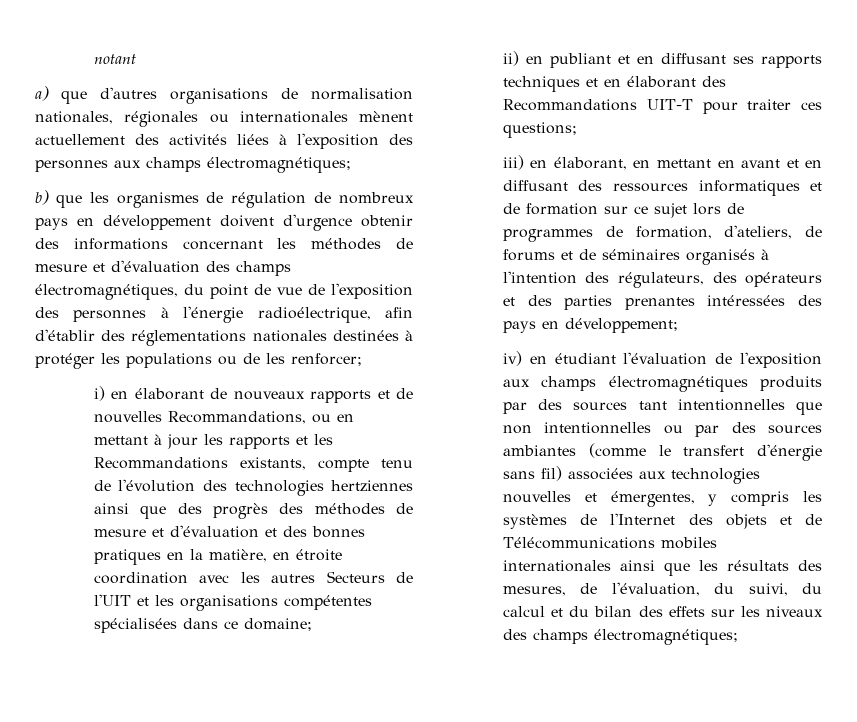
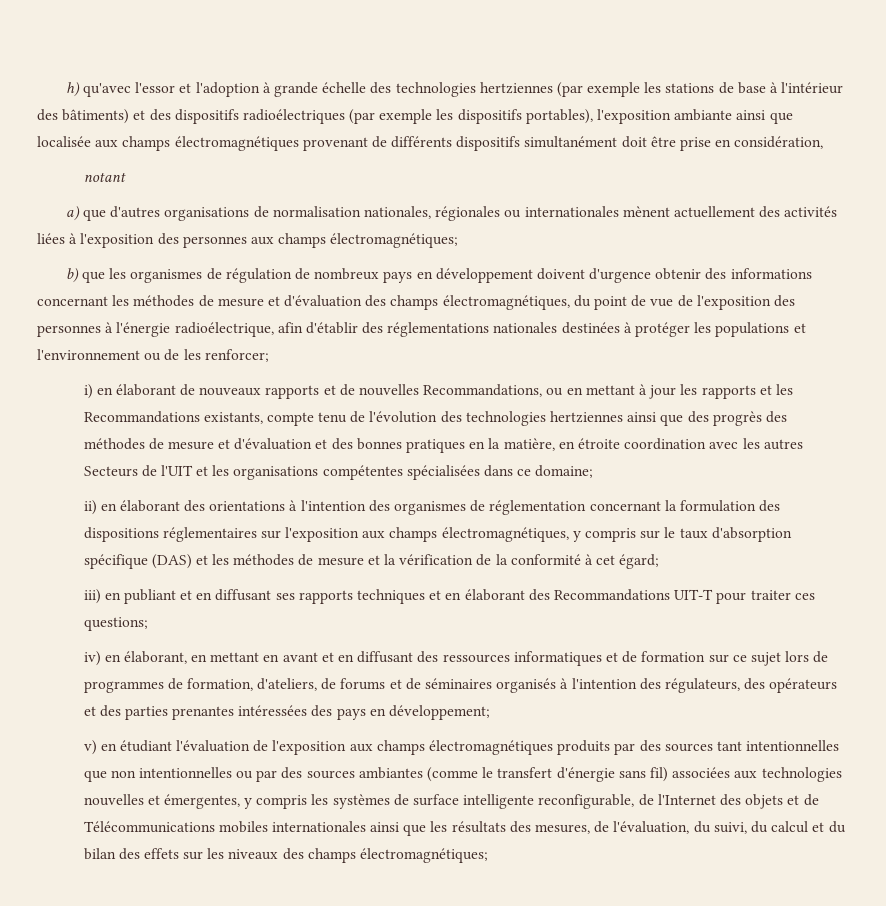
+ h) qu'avec l'essor et l'adoption à grande échelle des technologies hertziennes (par exemple les stations de base à l'intérieur des bâtiments) et des dispositifs radioélectriques (par exemple les dispositifs portables), l'exposition ambiante ainsi que localisée aux champs électromagnétiques provenant de différents dispositifs simultanément doit être prise en considération,
- b) que les organismes de régulation de nombreux pays en développement doivent d'urgence obtenir des informations concernant les méthodes de mesure et d'évaluation des champs électromagnétiques, du point de vue de l'exposition des personnes à l'énergie radioélectrique, afin d'établir des réglementations nationales destinées à protéger les populations ou de les renforcer;
+ b) que les organismes de régulation de nombreux pays en développement doivent d'urgence obtenir des informations concernant les méthodes de mesure et d'évaluation des champs électromagnétiques, du point de vue de l'exposition des personnes à l'énergie radioélectrique, afin d'établir des réglementations nationales destinées à protéger les populations et l'environnement ou de les renforcer;
- ii) en publiant et en diffusant ses rapports techniques et en élaborant des Recommandations UIT-T pour traiter ces questions;
+ ii) en élaborant des orientations à l'intention des organismes de réglementation concernant la formulation des dispositions réglementaires sur l'exposition aux champs électromagnétiques, y compris sur le taux d'absorption spécifique (DAS) et les méthodes de mesure et la vérification de la conformité à cet égard;
+ iii) en publiant et en diffusant ses rapports techniques et en élaborant des Recommandations UIT-T pour traiter ces questions;
- iii) en élaborant, en mettant en avant et en diffusant des ressources informatiques et de formation sur ce sujet lors de programmes de formation, d'ateliers, de forums et de séminaires organisés à l'intention des régulateurs, des opérateurs et des parties prenantes intéressées des pays en développement;
+ iv) en élaborant, en mettant en avant et en diffusant des ressources informatiques et de formation sur ce sujet lors de programmes de formation, d'ateliers, de forums et de séminaires organisés à l'intention des régulateurs, des opérateurs et des parties prenantes intéressées des pays en développement;
- iv) en étudiant l'évaluation de l'exposition aux champs électromagnétiques produits par des sources tant intentionnelles que non intentionnelles ou par des sources ambiantes (comme le transfert d'énergie sans fil) associées aux technologies nouvelles et émergentes, y compris les systèmes de l'Internet des objets et de Télécommunications mobiles internationales ainsi que les résultats des mesures, de l'évaluation, du suivi, du calcul et du bilan des effets sur les niveaux des champs électromagnétiques;
+ v) en étudiant l'évaluation de l'exposition aux champs électromagnétiques produits par des sources tant intentionnelles que non intentionnelles ou par des sources ambiantes (comme le transfert d'énergie sans fil) associées aux technologies nouvelles et émergentes, y compris les systèmes de surface intelligente reconfigurable, de l'Internet des objets et de Télécommunications mobiles internationales ainsi que les résultats des mesures, de l'évaluation, du suivi, du calcul et du bilan des effets sur les niveaux des champs électromagnétiques;

